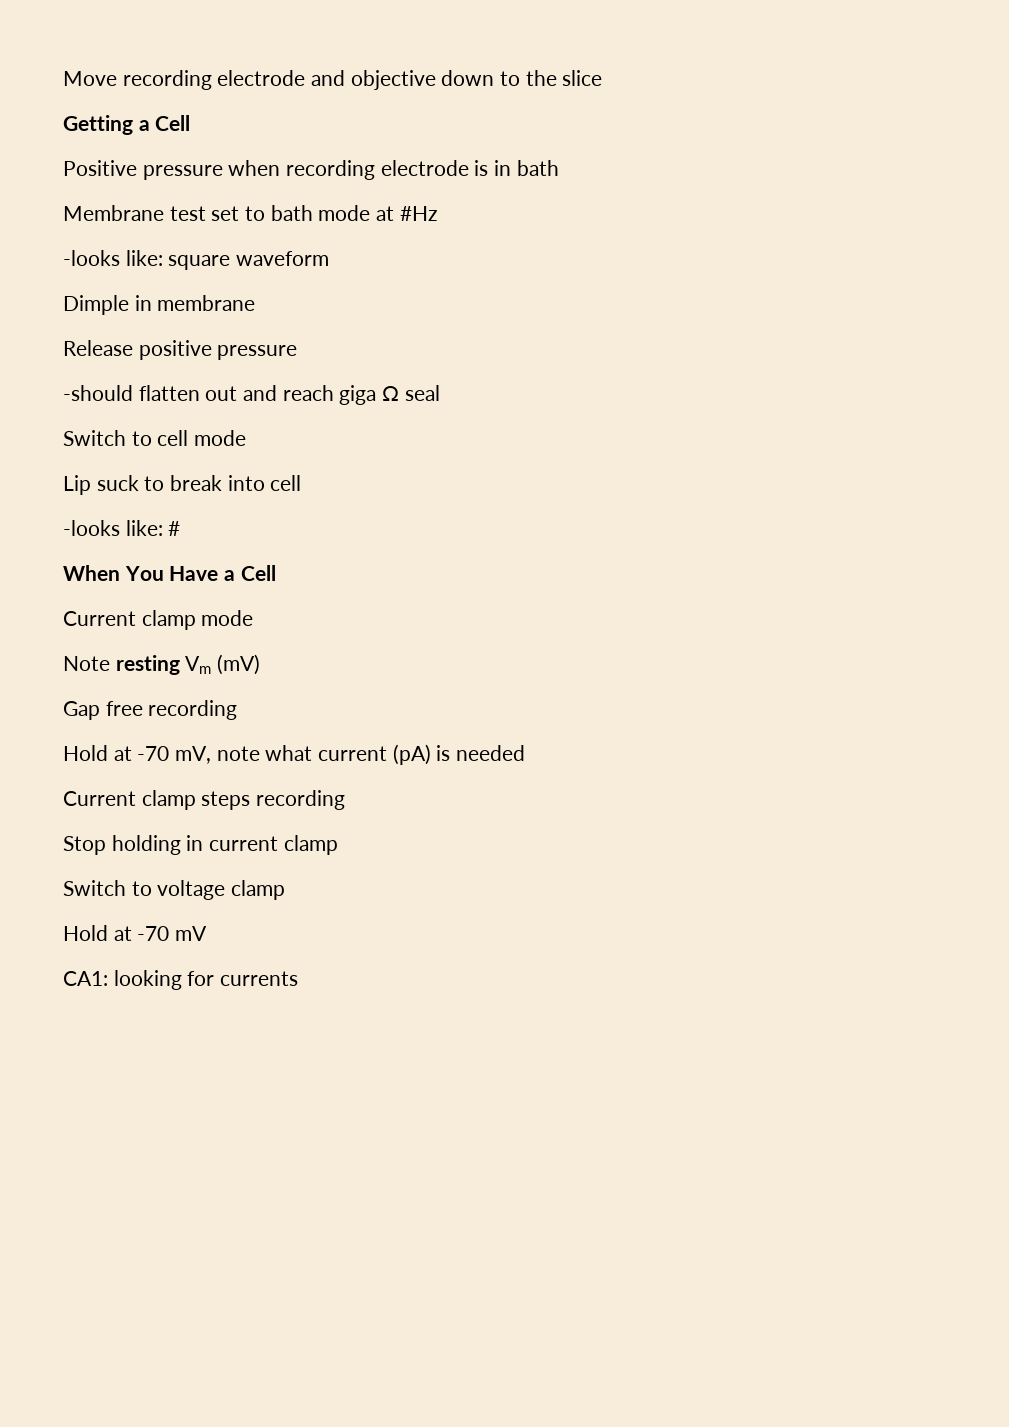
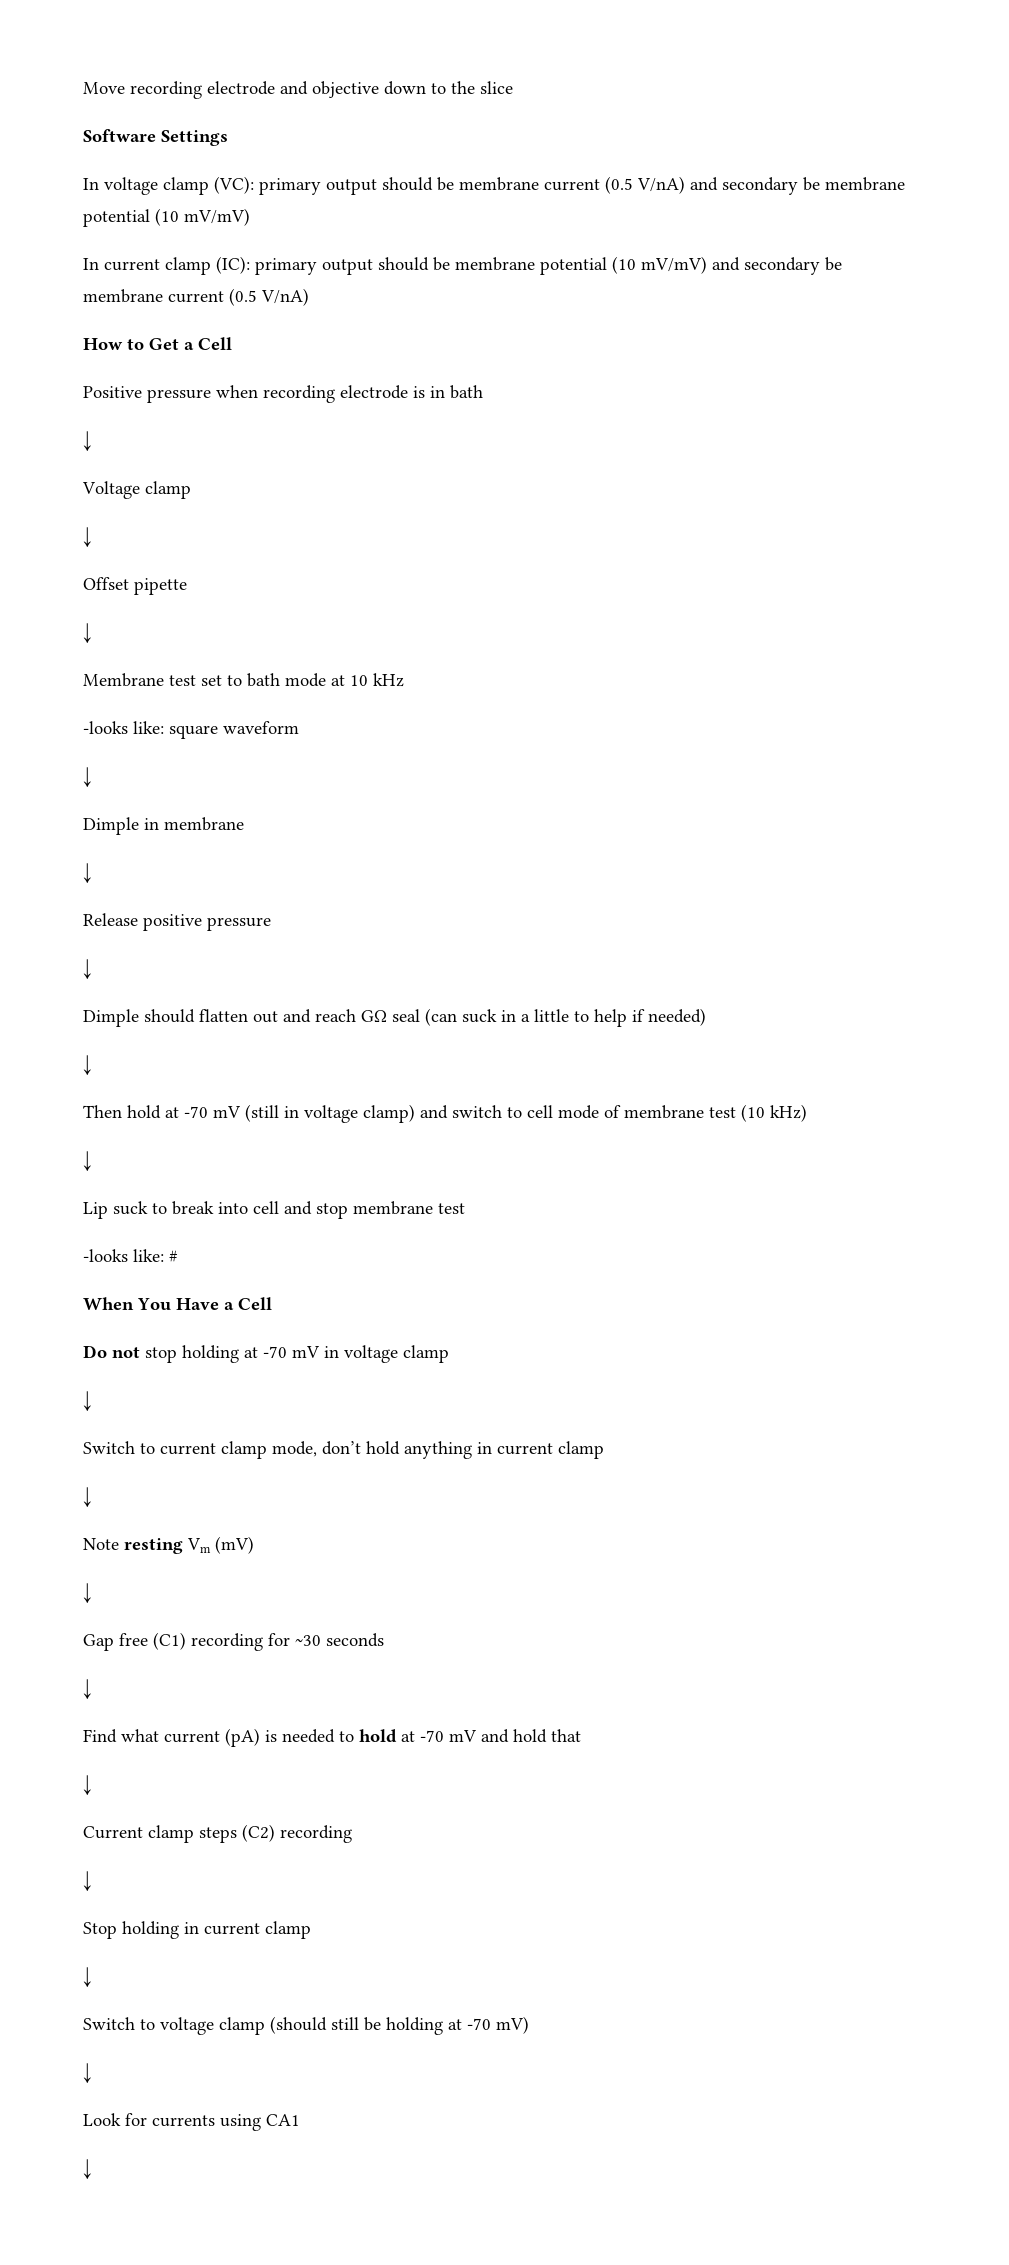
- Getting a Cell
+ Software Settings
+ In voltage clamp (VC): primary output should be membrane current (0.5 V/nA) and secondary be membrane potential (10 mV/mV)
+ In current clamp (IC): primary output should be membrane potential (10 mV/mV) and secondary be membrane current (0.5 V/nA)
+ How to Get a Cell
  Positive pressure when recording electrode is in bath
+ ↓
+ Voltage clamp
+ ↓
+ Offset pipette
+ ↓
- Membrane test set to bath mode at #Hz
+ Membrane test set to bath mode at 10 kHz
  -looks like: square waveform
+ ↓
  Dimple in membrane
+ ↓
  Release positive pressure
- -should flatten out and reach giga Ω seal
- Switch to cell mode
+ ↓
+ Dimple should flatten out and reach GΩ seal (can suck in a little to help if needed)
+ ↓
+ Then hold at -70 mV (still in voltage clamp) and switch to cell mode of membrane test (10 kHz)
+ ↓
- Lip suck to break into cell
+ Lip suck to break into cell and stop membrane test
- Current clamp mode
+ Do not stop holding at -70 mV in voltage clamp
+ ↓
+ Switch to current clamp mode, don’t hold anything in current clamp
+ ↓
  Note resting Vm (mV)
+ ↓
- Gap free recording
- Hold at -70 mV, note what current (pA) is needed
+ Gap free (C1) recording for ~30 seconds
+ ↓
+ Find what current (pA) is needed to hold at -70 mV and hold that
+ ↓
- Current clamp steps recording
+ Current clamp steps (C2) recording
+ ↓
  Stop holding in current clamp
+ ↓
- Switch to voltage clamp
- Hold at -70 mV
- CA1: looking for currents
+ Switch to voltage clamp (should still be holding at -70 mV)
+ ↓
+ Look for currents using CA1
+ ↓

